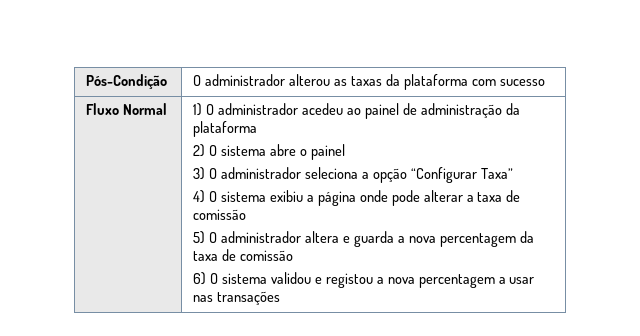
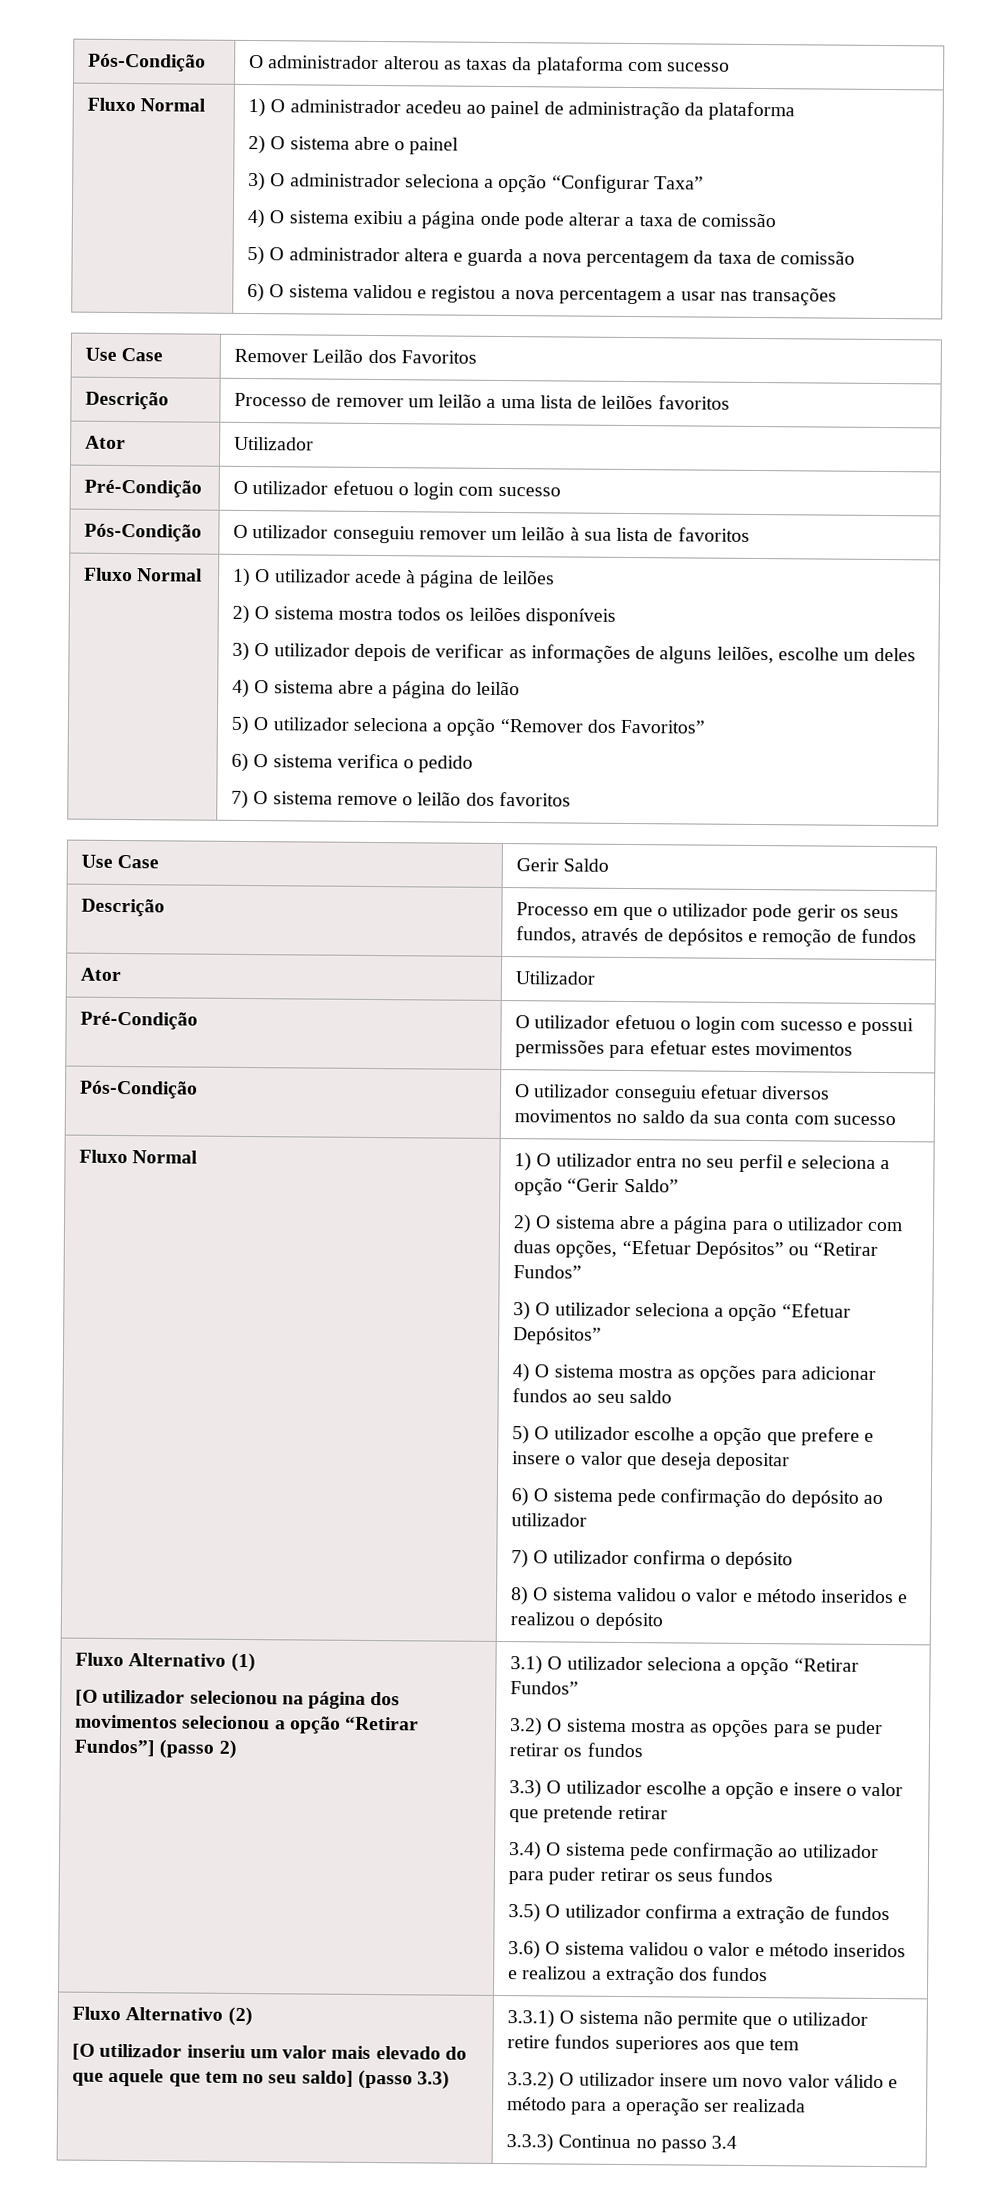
+ Use Case | Remover Leilão dos Favoritos
+ Descrição | Processo de remover um leilão a uma lista de leilões favoritos
+ Ator | Utilizador
+ Pré-Condição | O utilizador efetuou o login com sucesso
+ Pós-Condição | O utilizador conseguiu remover um leilão à sua lista de favoritos
+ Fluxo Normal | 1) O utilizador acede à página de leilões
+ 2) O sistema mostra todos os leilões disponíveis
+ 3) O utilizador depois de verificar as informações de alguns leilões, escolhe um deles
+ 4) O sistema abre a página do leilão
+ 5) O utilizador seleciona a opção “Remover dos Favoritos”
+ 6) O sistema verifica o pedido
+ 7) O sistema remove o leilão dos favoritos
+ Use Case | Gerir Saldo
+ Descrição | Processo em que o utilizador pode gerir os seus fundos, através de depósitos e remoção de fundos
+ Ator | Utilizador
+ Pré-Condição | O utilizador efetuou o login com sucesso e possui permissões para efetuar estes movimentos
+ Pós-Condição | O utilizador conseguiu efetuar diversos movimentos no saldo da sua conta com sucesso
+ Fluxo Normal | 1) O utilizador entra no seu perfil e seleciona a opção “Gerir Saldo”
+ 2) O sistema abre a página para o utilizador com duas opções, “Efetuar Depósitos” ou “Retirar Fundos”
+ 3) O utilizador seleciona a opção “Efetuar Depósitos”
+ 4) O sistema mostra as opções para adicionar fundos ao seu saldo
+ 5) O utilizador escolhe a opção que prefere e insere o valor que deseja depositar
+ 6) O sistema pede confirmação do depósito ao utilizador
+ 7) O utilizador confirma o depósito
+ 8) O sistema validou o valor e método inseridos e realizou o depósito
+ Fluxo Alternativo (1)
+ [O utilizador selecionou na página dos movimentos selecionou a opção “Retirar Fundos”] (passo 2) | 3.1) O utilizador seleciona a opção “Retirar Fundos”
+ 3.2) O sistema mostra as opções para se puder retirar os fundos
+ 3.3) O utilizador escolhe a opção e insere o valor que pretende retirar
+ 3.4) O sistema pede confirmação ao utilizador para puder retirar os seus fundos
+ 3.5) O utilizador confirma a extração de fundos
+ 3.6) O sistema validou o valor e método inseridos e realizou a extração dos fundos
+ Fluxo Alternativo (2)
+ [O utilizador inseriu um valor mais elevado do que aquele que tem no seu saldo] (passo 3.3) | 3.3.1) O sistema não permite que o utilizador retire fundos superiores aos que tem
+ 3.3.2) O utilizador insere um novo valor válido e método para a operação ser realizada
+ 3.3.3) Continua no passo 3.4

